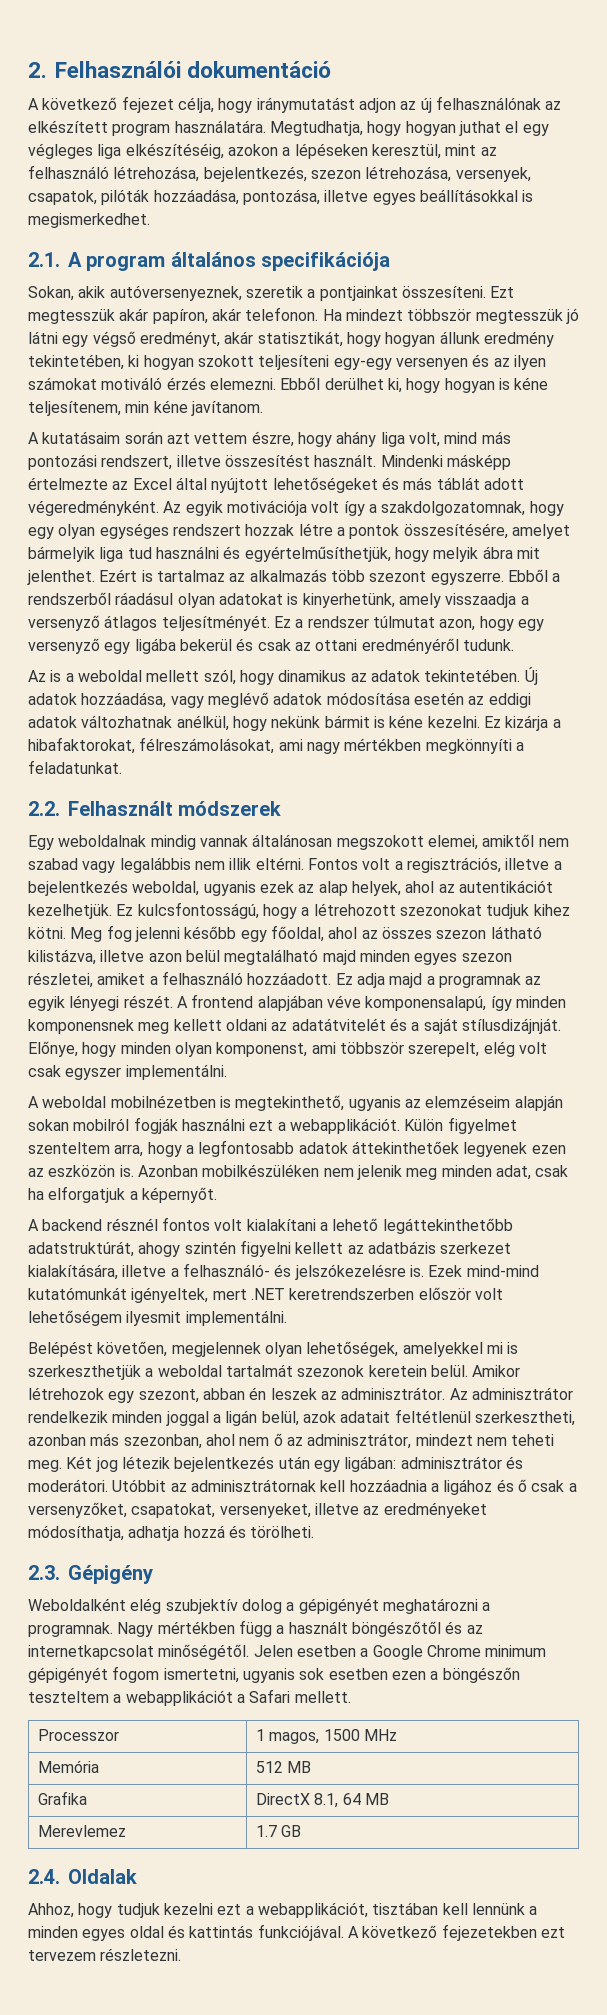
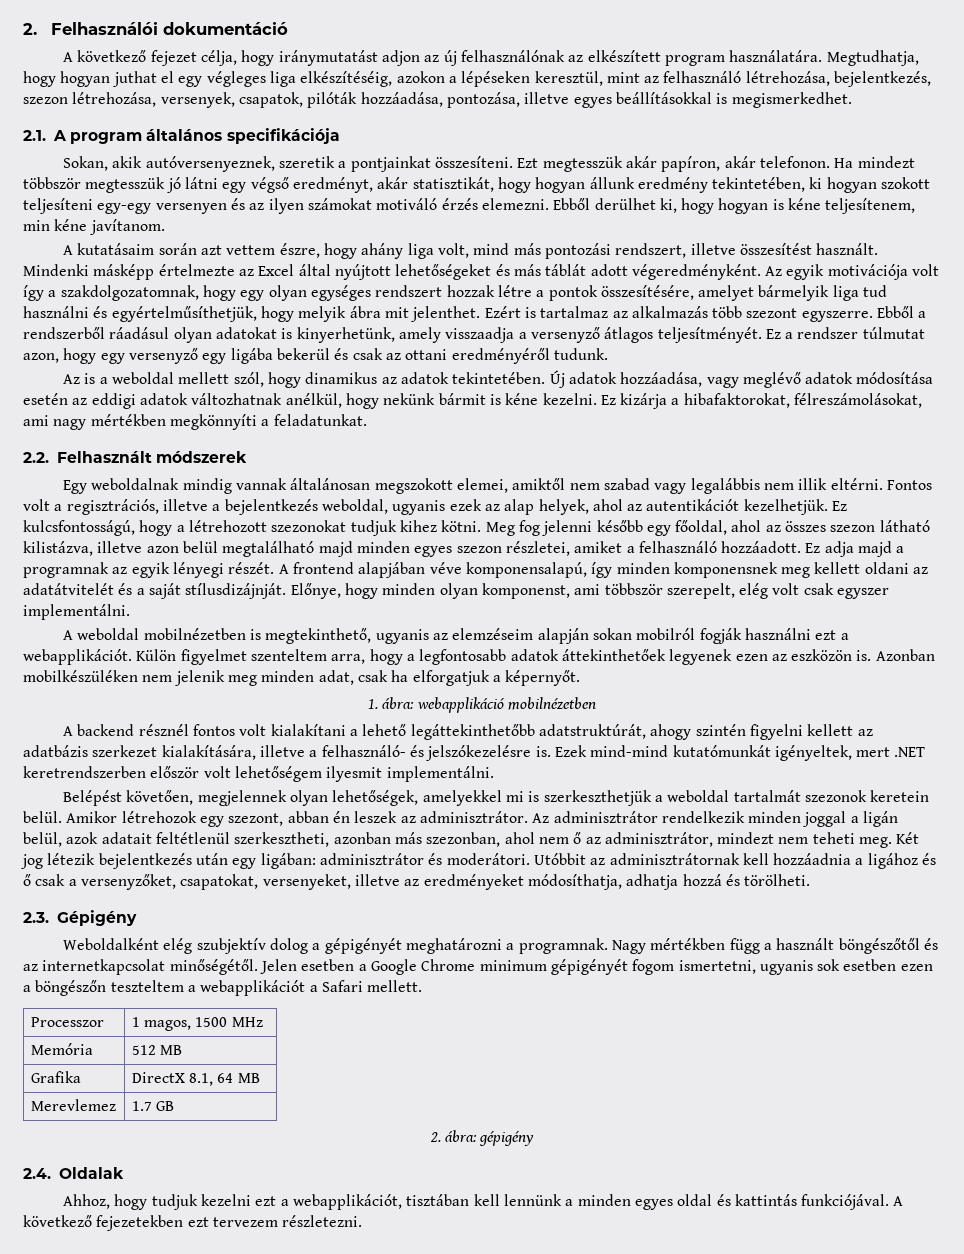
+ 1. ábra: webapplikáció mobilnézetben
+ 2. ábra: gépigény

